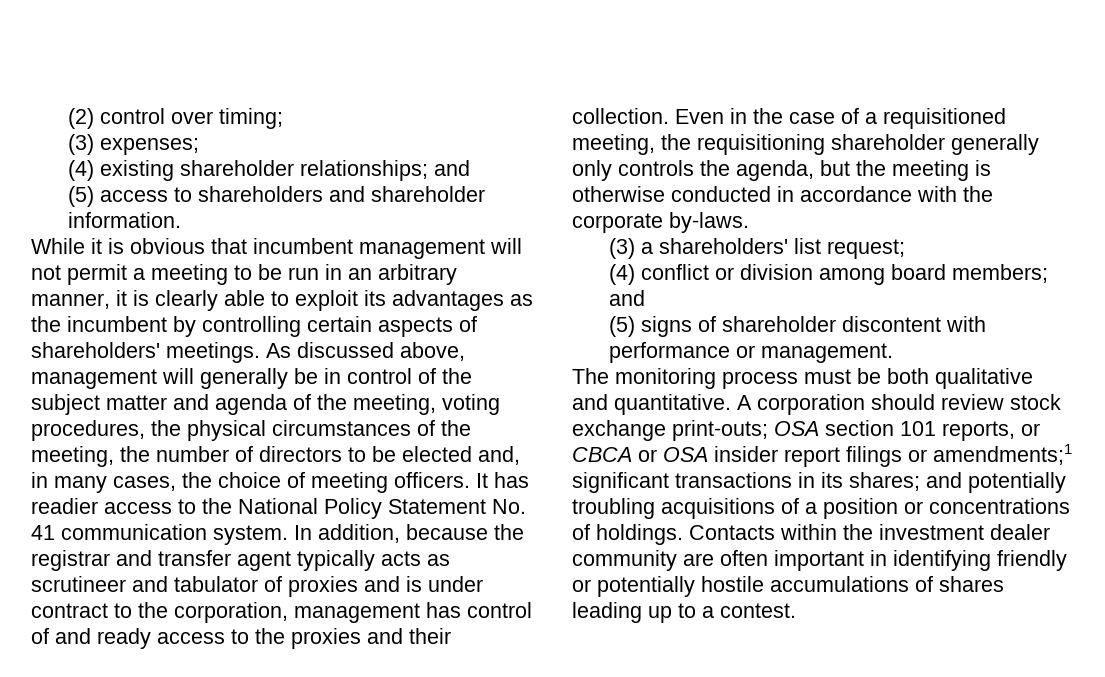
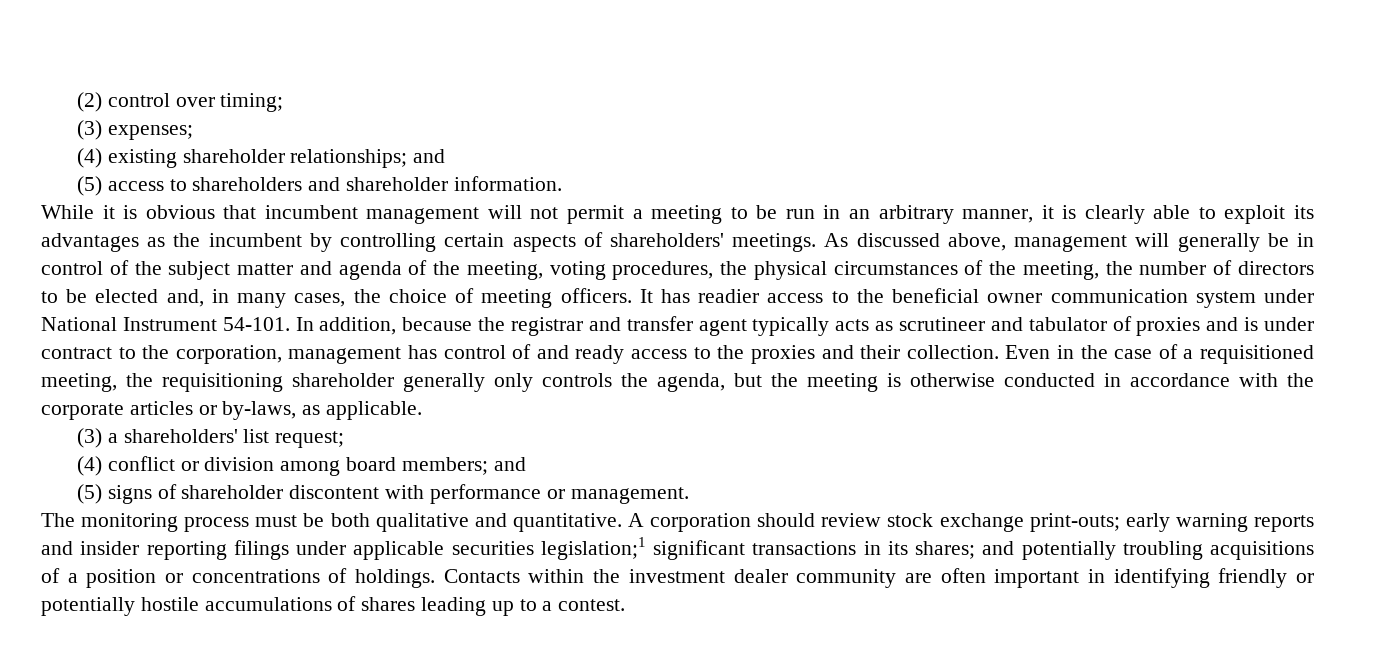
- It has readier access to the National Policy Statement No. 41 communication system.
+ It has readier access to the beneficial owner communication system under National Instrument 54-101.
- Even in the case of a requisitioned meeting, the requisitioning shareholder generally only controls the agenda, but the meeting is otherwise conducted in accordance with the corporate by-laws.
+ Even in the case of a requisitioned meeting, the requisitioning shareholder generally only controls the agenda, but the meeting is otherwise conducted in accordance with the corporate articles or by-laws, as applicable.
- A corporation should review stock exchange print-outs; OSA section 101 reports, or CBCA or OSA insider report filings or amendments;1 significant transactions in its shares; and potentially troubling acquisitions of a position or concentrations of holdings.
+ A corporation should review stock exchange print-outs; early warning reports and insider reporting filings under applicable securities legislation;1 significant transactions in its shares; and potentially troubling acquisitions of a position or concentrations of holdings.

